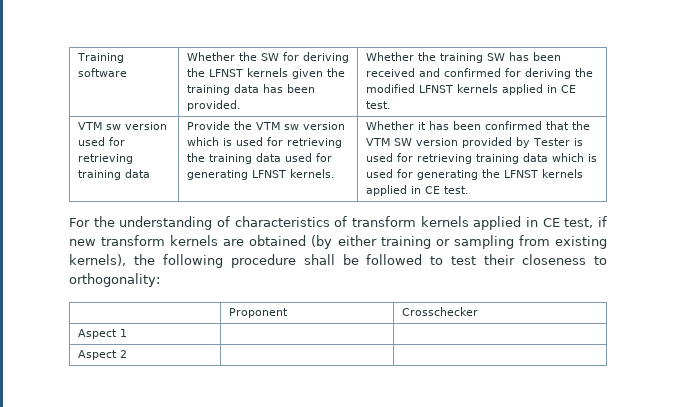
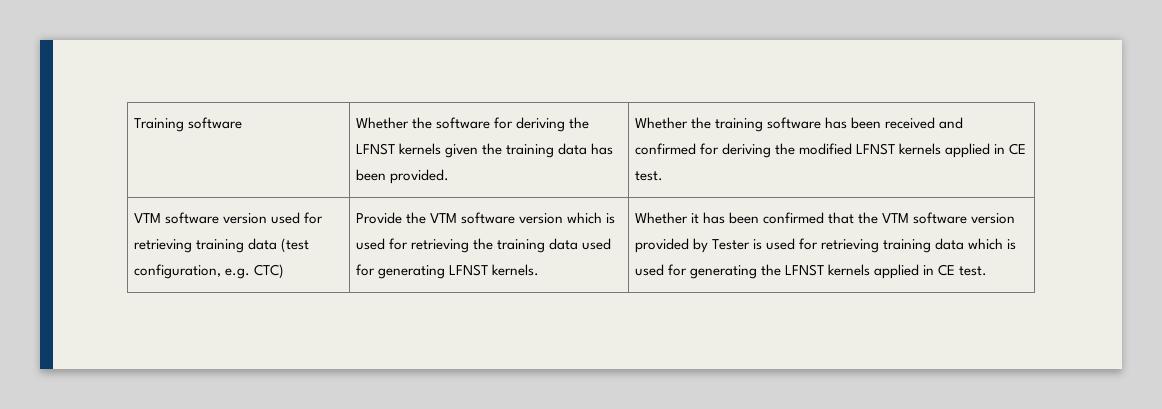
- Training software | Whether the SW for deriving the LFNST kernels given the training data has been provided. | Whether the training SW has been received and confirmed for deriving the modified LFNST kernels applied in CE test.
+ Training software | Whether the software for deriving the LFNST kernels given the training data has been provided. | Whether the training software has been received and confirmed for deriving the modified LFNST kernels applied in CE test.
- VTM sw version used for retrieving training data
+ VTM software version used for retrieving training data (test configuration, e.g. CTC)
- Provide the VTM sw version which is used for retrieving the training data used for generating LFNST kernels.
+ Provide the VTM software version which is used for retrieving the training data used for generating LFNST kernels.
- Whether it has been confirmed that the VTM SW version provided by Tester is used for retrieving training data which is used for generating the LFNST kernels applied in CE test.
+ Whether it has been confirmed that the VTM software version provided by Tester is used for retrieving training data which is used for generating the LFNST kernels applied in CE test.
- For the understanding of characteristics of transform kernels applied in CE test, if new transform kernels are obtained (by either training or sampling from existing kernels), the following procedure shall be followed to test their closeness to orthogonality:
- | Proponent | Crosschecker
- Aspect 1 | |
- Aspect 2 | |

